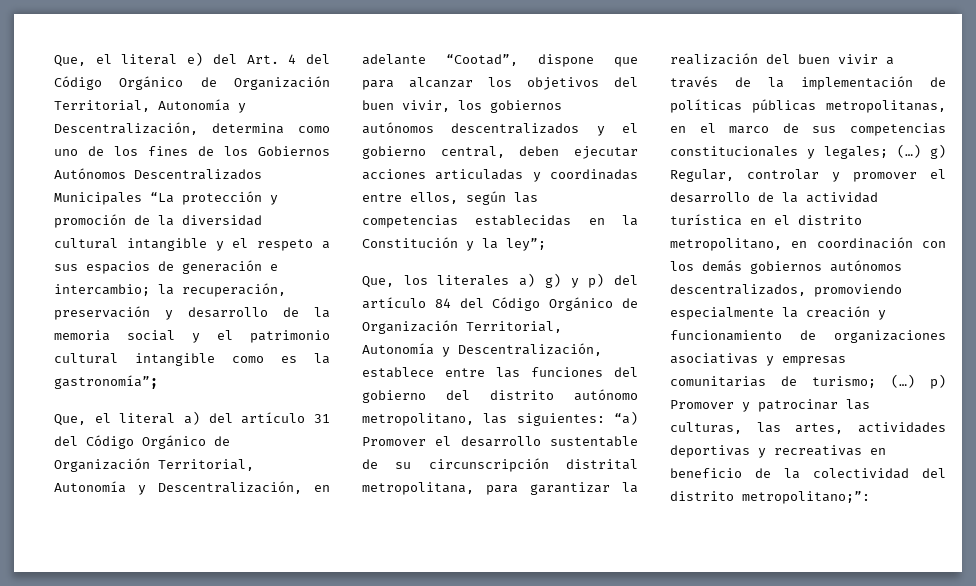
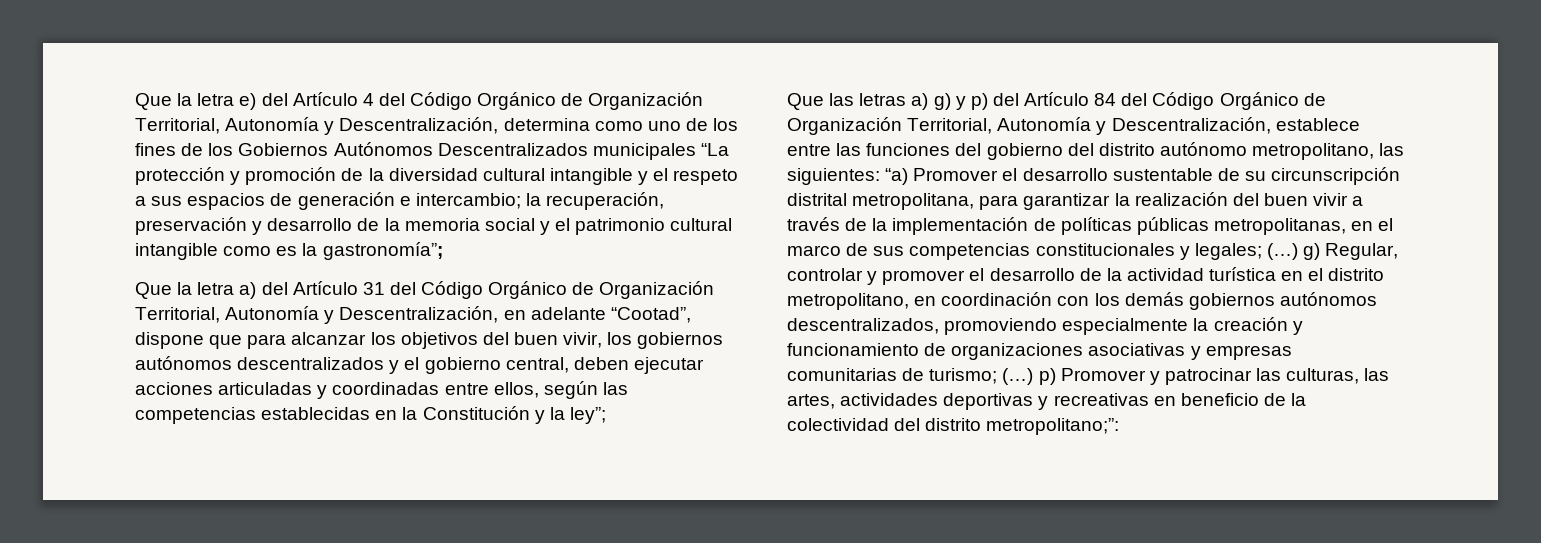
- Que, el literal e) del Art. 4 del Código Orgánico de Organización Territorial, Autonomía y Descentralización, determina como uno de los fines de los Gobiernos Autónomos Descentralizados Municipales “La protección y promoción de la diversidad cultural intangible y el respeto a sus espacios de generación e intercambio; la recuperación, preservación y desarrollo de la memoria social y el patrimonio cultural intangible como es la gastronomía”;
+ Que la letra e) del Artículo 4 del Código Orgánico de Organización Territorial, Autonomía y Descentralización, determina como uno de los fines de los Gobiernos Autónomos Descentralizados municipales “La protección y promoción de la diversidad cultural intangible y el respeto a sus espacios de generación e intercambio; la recuperación, preservación y desarrollo de la memoria social y el patrimonio cultural intangible como es la gastronomía”;
- Que, el literal a) del artículo 31 del Código Orgánico de Organización Territorial, Autonomía y Descentralización, en adelante “Cootad”, dispone que para alcanzar los objetivos del buen vivir, los gobiernos autónomos descentralizados y el gobierno central, deben ejecutar acciones articuladas y coordinadas entre ellos, según las competencias establecidas en la Constitución y la ley”;
+ Que la letra a) del Artículo 31 del Código Orgánico de Organización Territorial, Autonomía y Descentralización, en adelante “Cootad”, dispone que para alcanzar los objetivos del buen vivir, los gobiernos autónomos descentralizados y el gobierno central, deben ejecutar acciones articuladas y coordinadas entre ellos, según las competencias establecidas en la Constitución y la ley”;
- Que, los literales a) g) y p) del artículo 84 del Código Orgánico de Organización Territorial, Autonomía y Descentralización, establece entre las funciones del gobierno del distrito autónomo metropolitano, las siguientes:
+ Que las letras a) g) y p) del Artículo 84 del Código Orgánico de Organización Territorial, Autonomía y Descentralización, establece entre las funciones del gobierno del distrito autónomo metropolitano, las siguientes:

